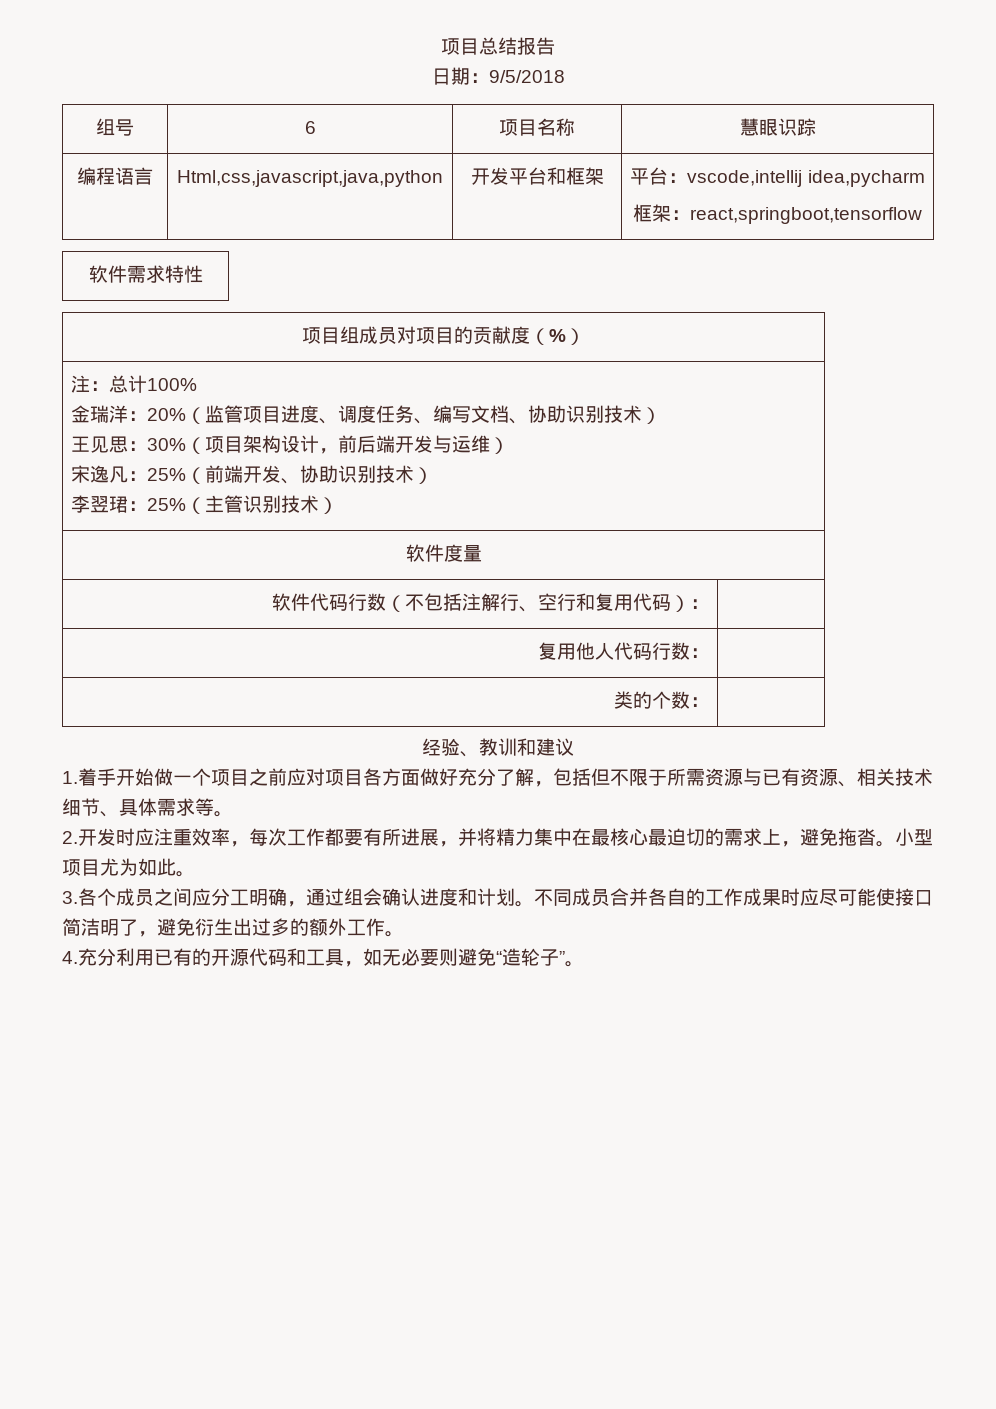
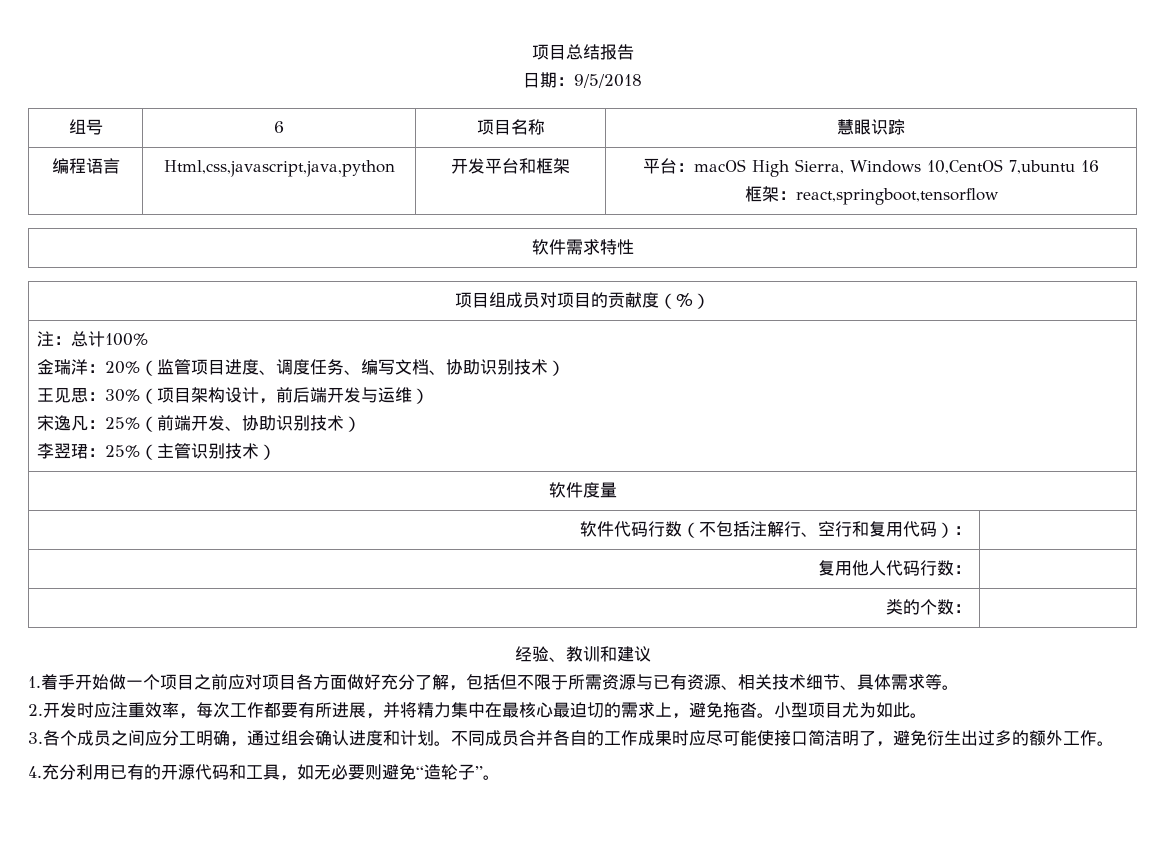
- 编程语言 | Html,css,javascript,java,python | 开发平台和框架 | 平台：vscode,intellij idea,pycharm
+ 编程语言 | Html,css,javascript,java,python | 开发平台和框架 | 平台：macOS High Sierra, Windows 10,CentOS 7,ubuntu 16

